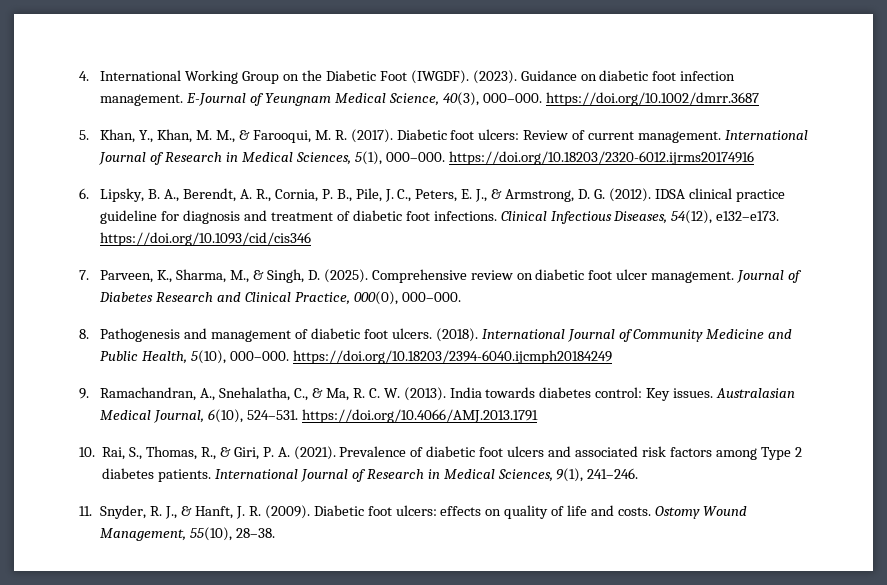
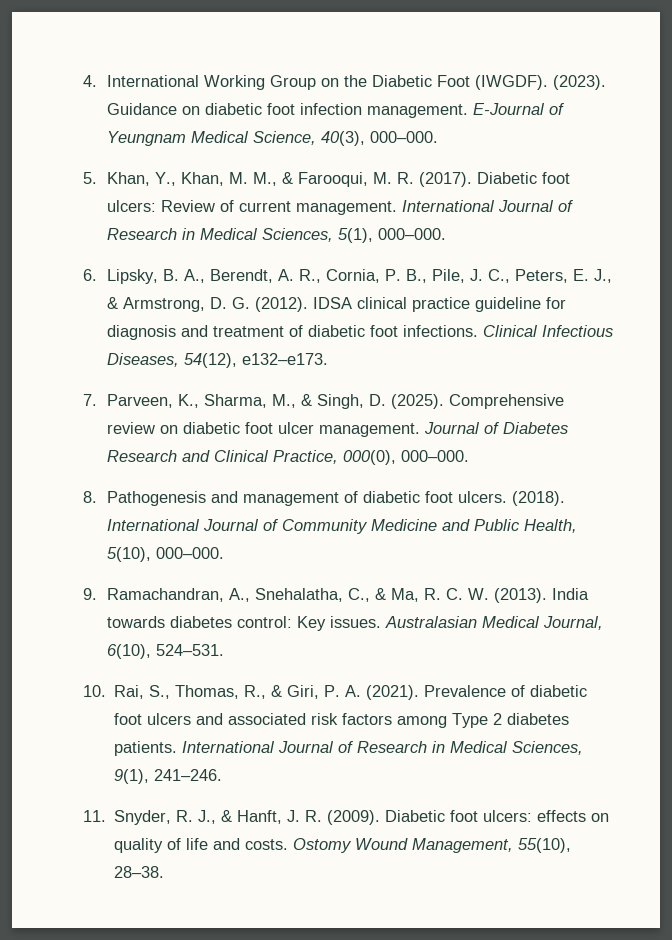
- E-Journal of Yeungnam Medical Science, 40(3), 000–000. https://doi.org/10.1002/dmrr.3687
+ E-Journal of Yeungnam Medical Science, 40(3), 000–000.
- International Journal of Research in Medical Sciences, 5(1), 000–000. https://doi.org/10.18203/2320-6012.ijrms20174916
+ International Journal of Research in Medical Sciences, 5(1), 000–000.
- Clinical Infectious Diseases, 54(12), e132–e173. https://doi.org/10.1093/cid/cis346
+ Clinical Infectious Diseases, 54(12), e132–e173.
- International Journal of Community Medicine and Public Health, 5(10), 000–000. https://doi.org/10.18203/2394-6040.ijcmph20184249
+ International Journal of Community Medicine and Public Health, 5(10), 000–000.
- Australasian Medical Journal, 6(10), 524–531. https://doi.org/10.4066/AMJ.2013.1791
+ Australasian Medical Journal, 6(10), 524–531.

